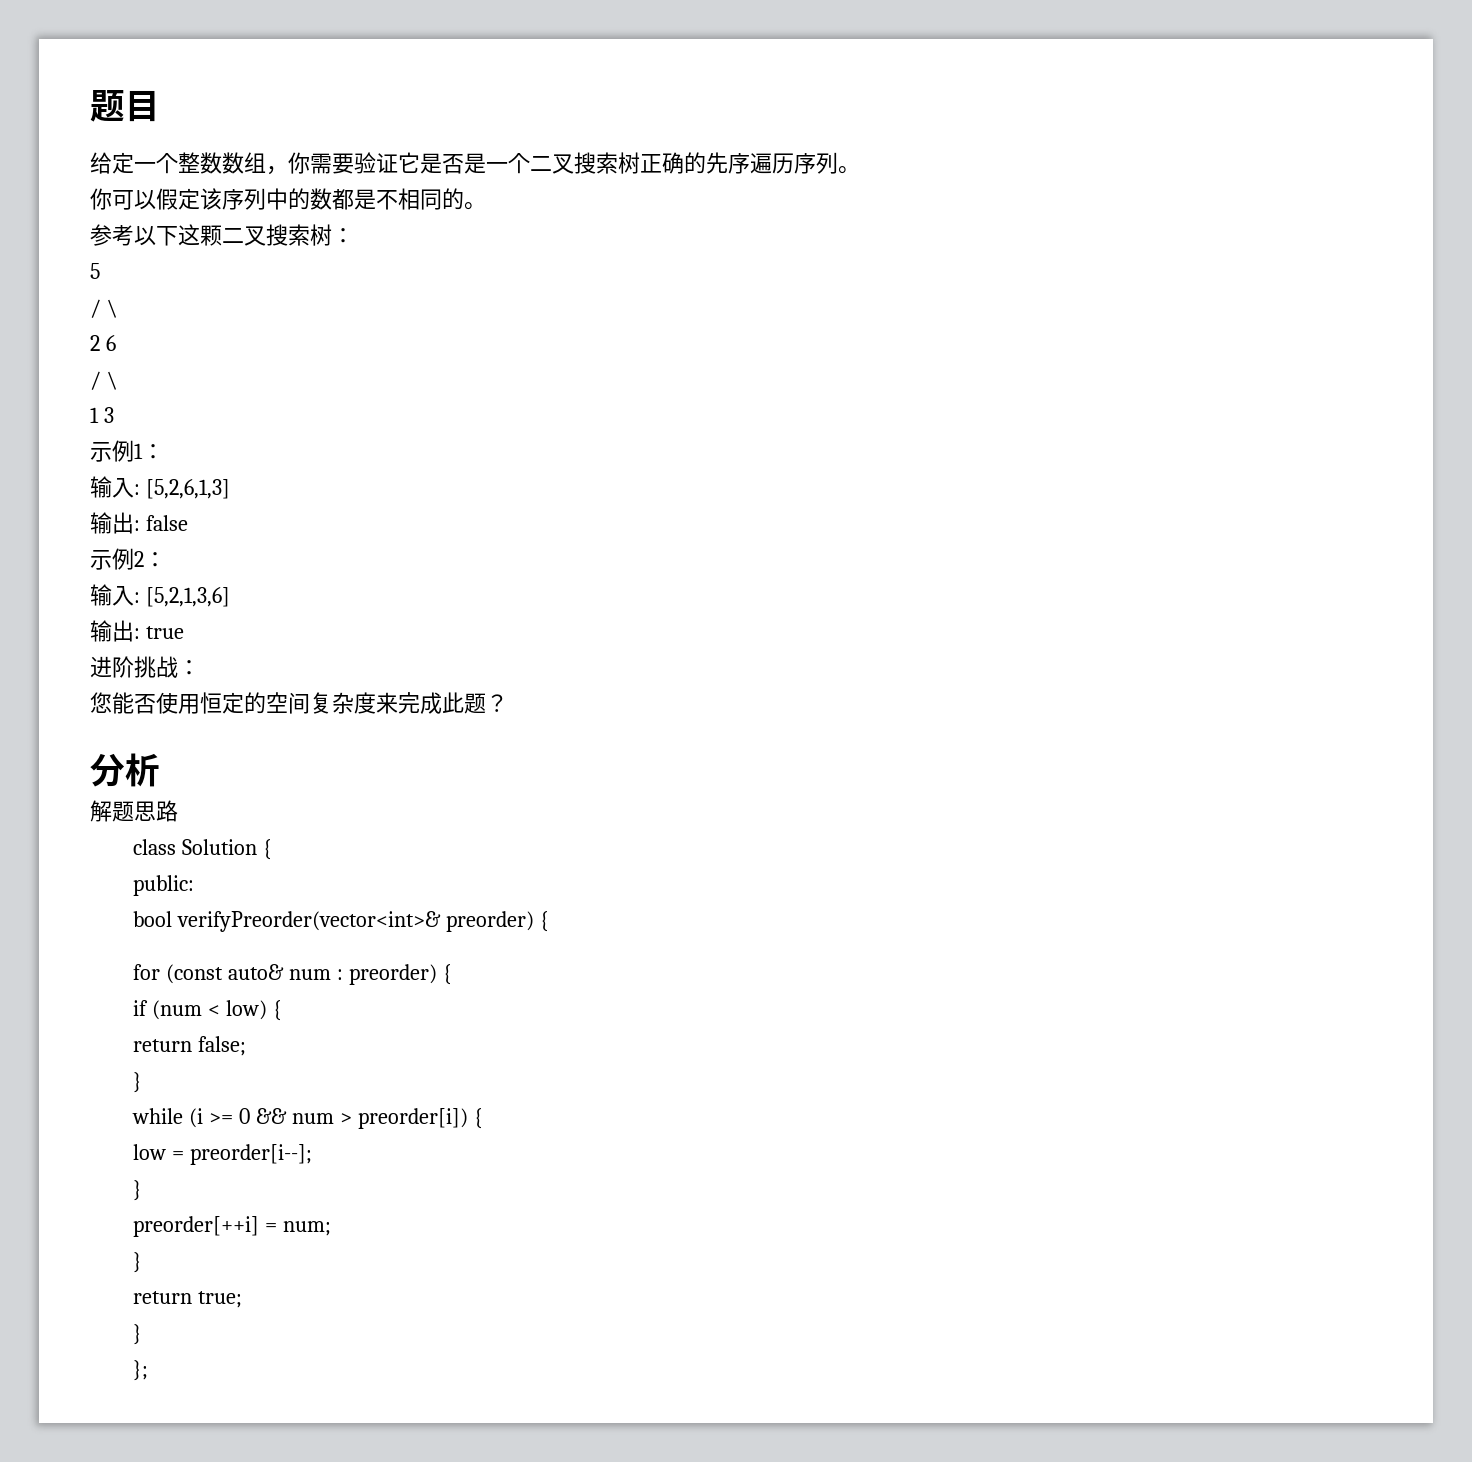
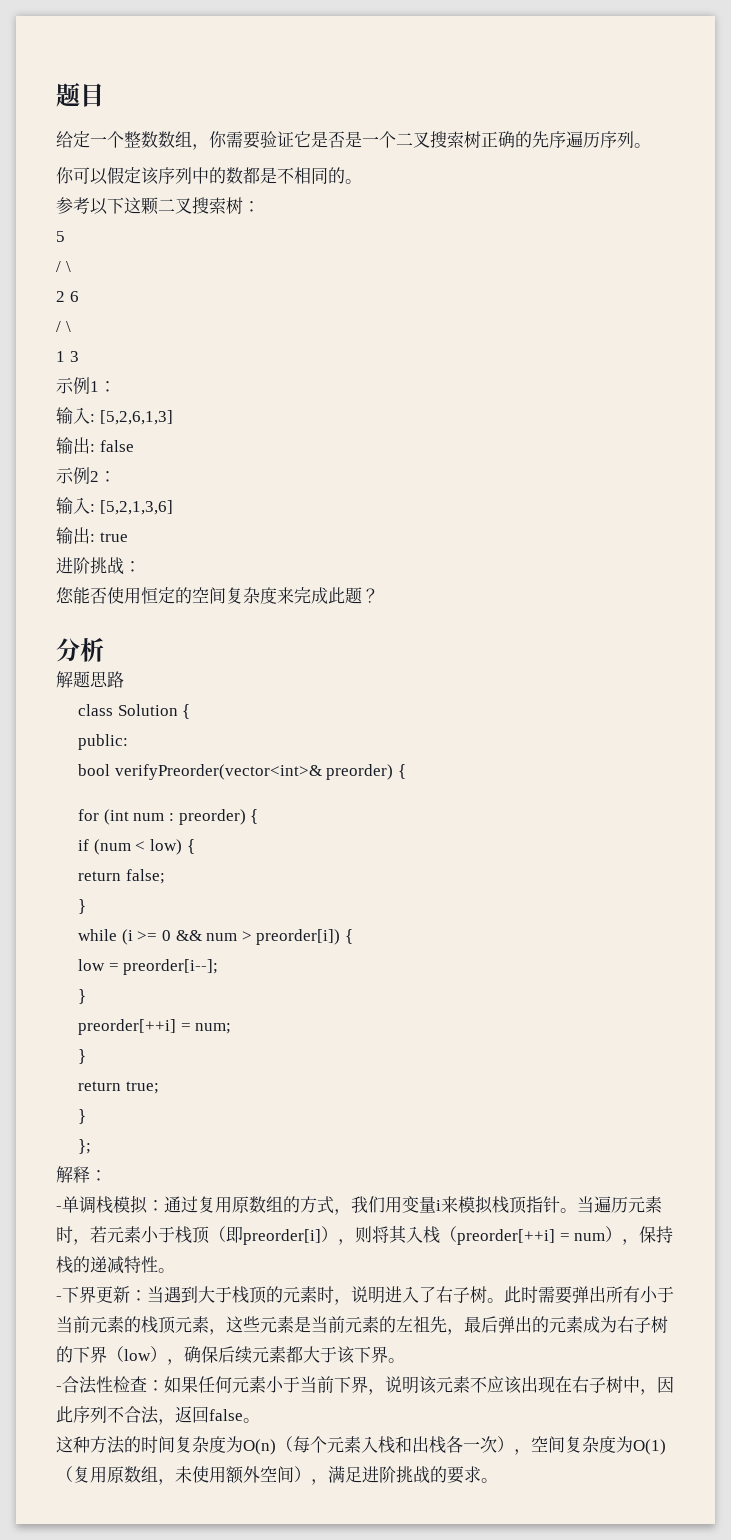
- for (const auto& num : preorder) {
+ for (int num : preorder) {
+ 解释：
+ -单调栈模拟：通过复用原数组的方式，我们用变量i来模拟栈顶指针。当遍历元素时，若元素小于栈顶（即preorder[i]），则将其入栈（preorder[++i] = num），保持栈的递减特性。
+ -下界更新：当遇到大于栈顶的元素时，说明进入了右子树。此时需要弹出所有小于当前元素的栈顶元素，这些元素是当前元素的左祖先，最后弹出的元素成为右子树的下界（low），确保后续元素都大于该下界。
+ -合法性检查：如果任何元素小于当前下界，说明该元素不应该出现在右子树中，因此序列不合法，返回false。
+ 这种方法的时间复杂度为O(n)（每个元素入栈和出栈各一次），空间复杂度为O(1)（复用原数组，未使用额外空间），满足进阶挑战的要求。

